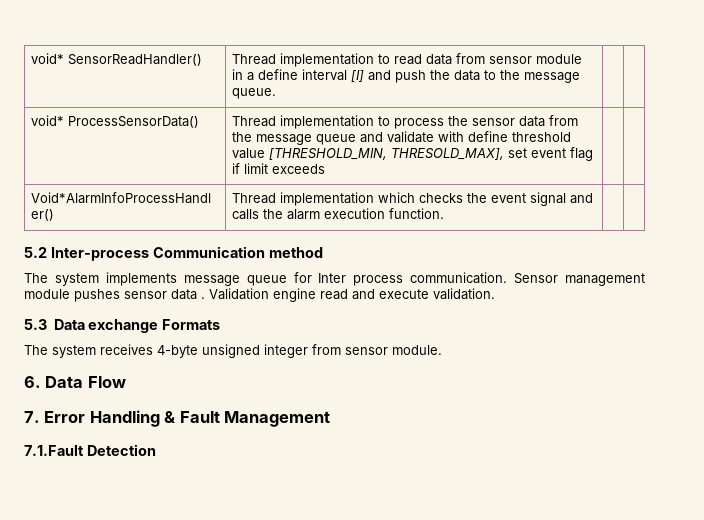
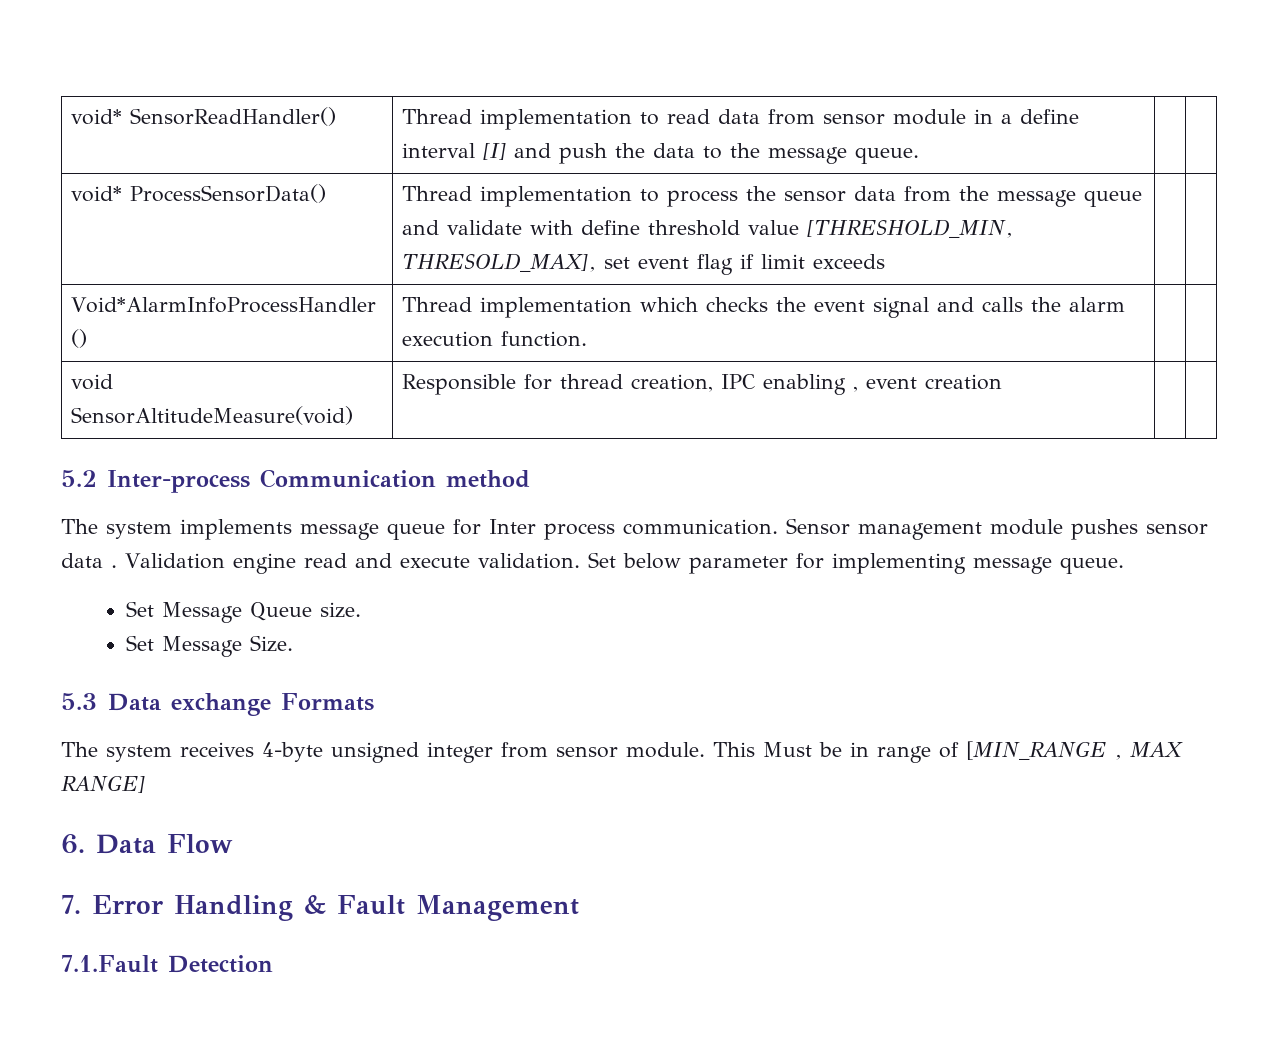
+ void SensorAltitudeMeasure(void) | Responsible for thread creation, IPC enabling , event creation | |
+ Set below parameter for implementing message queue.
+ Set Message Queue size.
+ Set Message Size.
+ This Must be in range of [MIN_RANGE , MAX RANGE]

